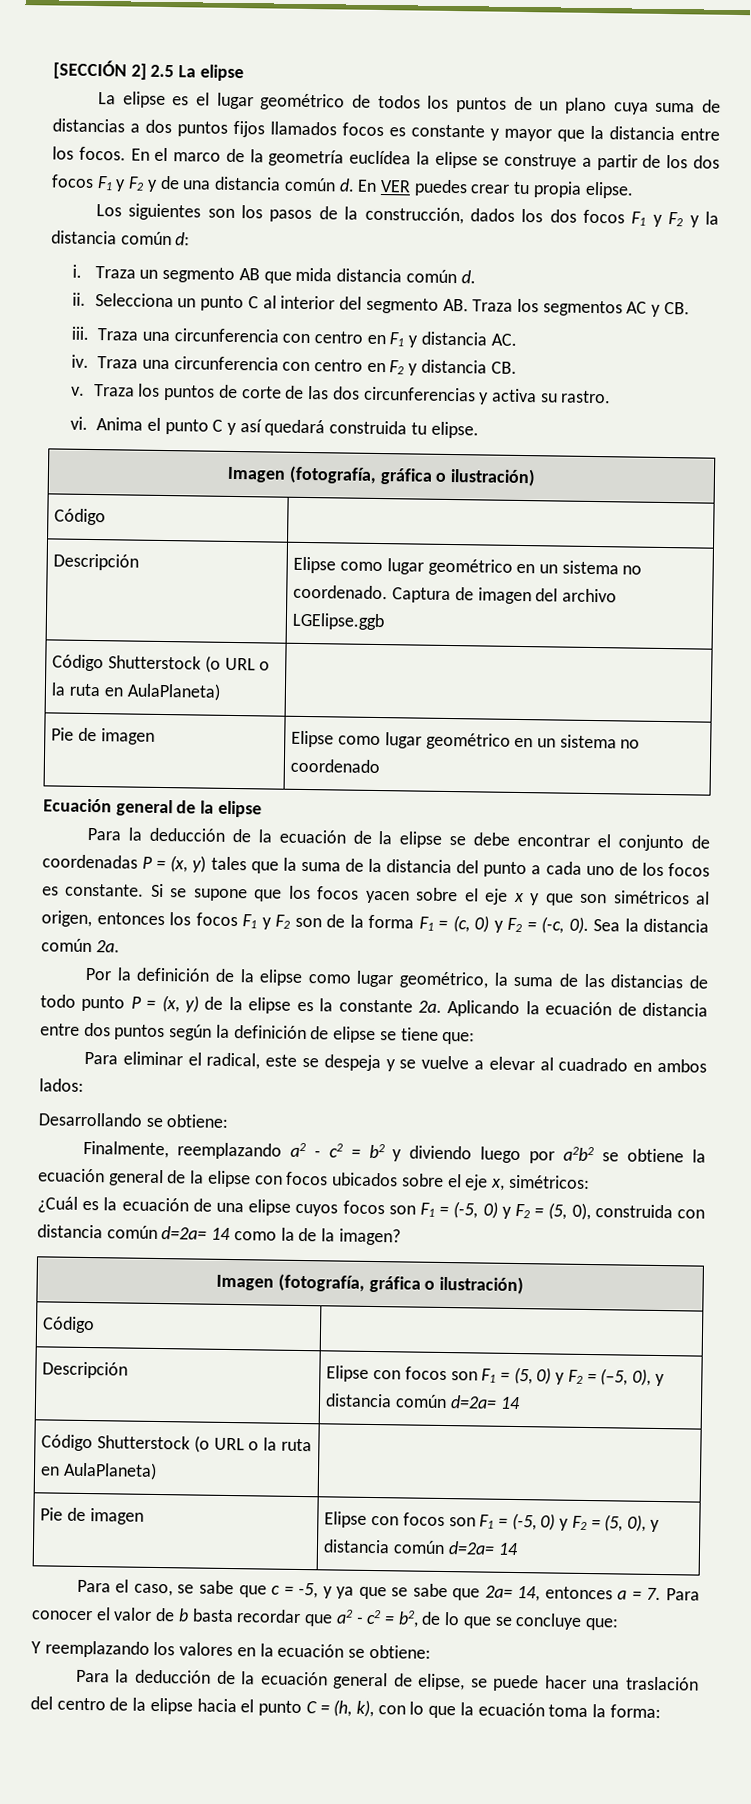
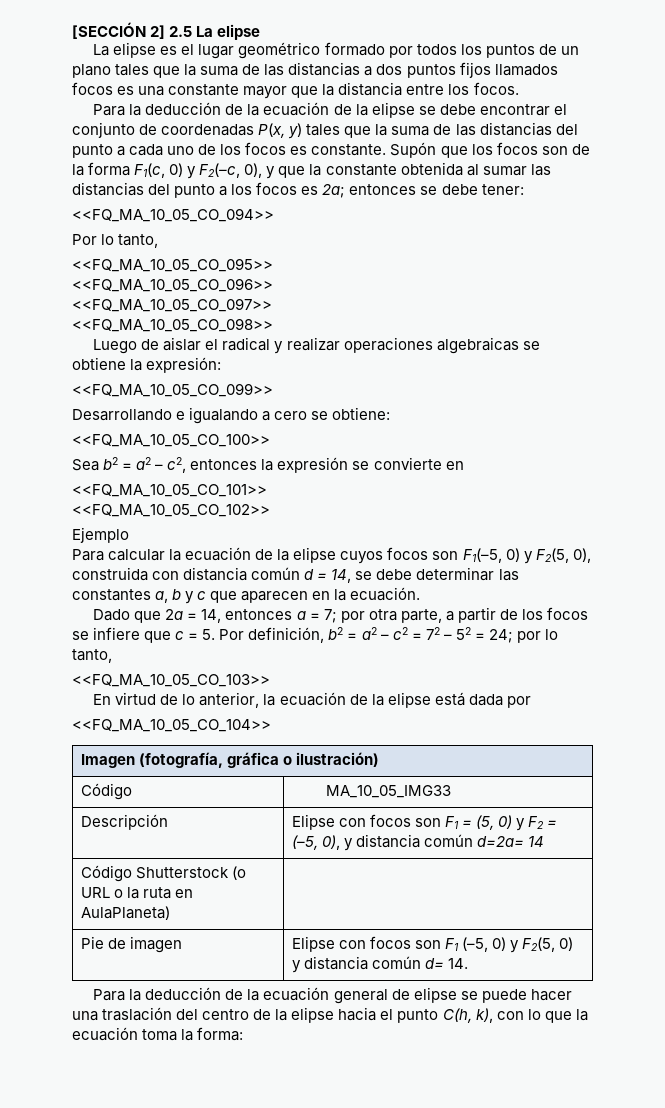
- La elipse es el lugar geométrico de todos los puntos de un plano cuya suma de distancias a dos puntos fijos llamados focos es constante y mayor que la distancia entre los focos. En el marco de la geometría euclídea la elipse se construye a partir de los dos focos F1 y F2 y de una distancia común d. En VER puedes crear tu propia elipse.
- Los siguientes son los pasos de la construcción, dados los dos focos F1 y F2 y la distancia común d:
- i. Traza un segmento AB que mida distancia común d.
- ii. Selecciona un punto C al interior del segmento AB. Traza los segmentos AC y CB.
- iii. Traza una circunferencia con centro en F1 y distancia AC.
- iv. Traza una circunferencia con centro en F2 y distancia CB.
- v. Traza los puntos de corte de las dos circunferencias y activa su rastro.
- vi. Anima el punto C y así quedará construida tu elipse.
- Imagen (fotografía, gráfica o ilustración)
- Código |
- Descripción | Elipse como lugar geométrico en un sistema no coordenado. Captura de imagen del archivo LGElipse.ggb
- Código Shutterstock (o URL o la ruta en AulaPlaneta) |
- Pie de imagen | Elipse como lugar geométrico en un sistema no coordenado
- Ecuación general de la elipse
+ La elipse es el lugar geométrico formado por todos los puntos de un plano tales que la suma de las distancias a dos puntos fijos llamados focos es una constante mayor que la distancia entre los focos.
- Para la deducción de la ecuación de la elipse se debe encontrar el conjunto de coordenadas P = (x, y) tales que la suma de la distancia del punto a cada uno de los focos es constante.
+ Para la deducción de la ecuación de la elipse se debe encontrar el conjunto de coordenadas P(x, y) tales que la suma de las distancias del punto a cada uno de los focos es constante.
- Si se supone que los focos yacen sobre el eje x y que son simétricos al origen, entonces los focos F1 y F2 son de la forma F1 = (c, 0) y F2 = (-c, 0). Sea la distancia común 2a.
- Por la definición de la elipse como lugar geométrico, la suma de las distancias de todo punto P = (x, y) de la elipse es la constante 2a. Aplicando la ecuación de distancia entre dos puntos según la definición de elipse se tiene que:
- Para eliminar el radical, este se despeja y se vuelve a elevar al cuadrado en ambos lados:
- Desarrollando se obtiene:
- Finalmente, reemplazando a2 - c2 = b2 y diviendo luego por a2b2 se obtiene la ecuación general de la elipse con focos ubicados sobre el eje x, simétricos:
- ¿Cuál es la ecuación de una elipse cuyos focos son F1 = (-5, 0) y F2 = (5, 0), construida con distancia común d=2a= 14 como la de la imagen?
+ Supón que los focos son de la forma F1(c, 0) y F2(–c, 0), y que la constante obtenida al sumar las distancias del punto a los focos es 2a; entonces se debe tener:
+ <<FQ_MA_10_05_CO_094>>
+ Por lo tanto,
+ <<FQ_MA_10_05_CO_095>>
+ <<FQ_MA_10_05_CO_096>>
+ <<FQ_MA_10_05_CO_097>>
+ <<FQ_MA_10_05_CO_098>>
+ Luego de aislar el radical y realizar operaciones algebraicas se obtiene la expresión:
+ <<FQ_MA_10_05_CO_099>>
+ Desarrollando e igualando a cero se obtiene:
+ <<FQ_MA_10_05_CO_100>>
+ Sea b2 = a2 – c2, entonces la expresión se convierte en
+ <<FQ_MA_10_05_CO_101>>
+ <<FQ_MA_10_05_CO_102>>
+ Ejemplo
+ Para calcular la ecuación de la elipse cuyos focos son F1(–5, 0) y F2(5, 0), construida con distancia común d = 14, se debe determinar las constantes a, b y c que aparecen en la ecuación.
+ Dado que 2a = 14, entonces a = 7; por otra parte, a partir de los focos se infiere que c = 5. Por definición, b2 = a2 – c2 = 72 – 52 = 24; por lo tanto,
+ <<FQ_MA_10_05_CO_103>>
+ En virtud de lo anterior, la ecuación de la elipse está dada por
+ <<FQ_MA_10_05_CO_104>>
  Imagen (fotografía, gráfica o ilustración)
- Código |
+ Código | MA_10_05_IMG33
- Pie de imagen | Elipse con focos son F1 = (-5, 0) y F2 = (5, 0), y distancia común d=2a= 14
- Para el caso, se sabe que c = -5, y ya que se sabe que 2a= 14, entonces a = 7. Para conocer el valor de b basta recordar que a2 - c2 = b2, de lo que se concluye que:
- Y reemplazando los valores en la ecuación se obtiene:
+ Pie de imagen | Elipse con focos son F1 (–5, 0) y F2(5, 0) y distancia común d= 14.
- Para la deducción de la ecuación general de elipse, se puede hacer una traslación del centro de la elipse hacia el punto C = (h, k), con lo que la ecuación toma la forma:
+ Para la deducción de la ecuación general de elipse se puede hacer una traslación del centro de la elipse hacia el punto C(h, k), con lo que la ecuación toma la forma:

